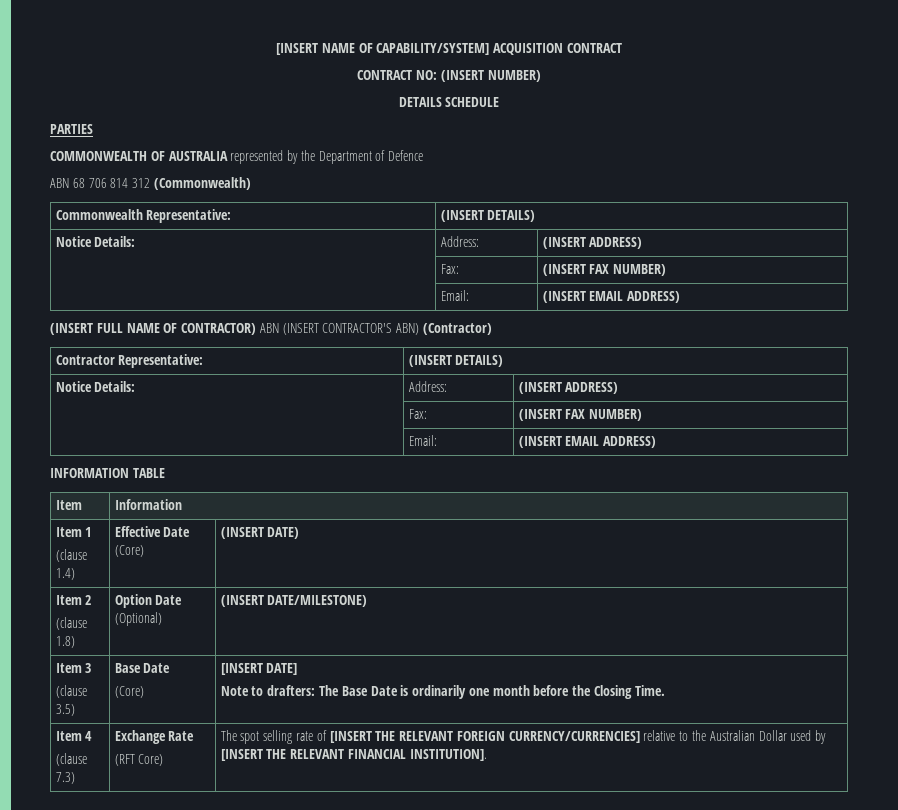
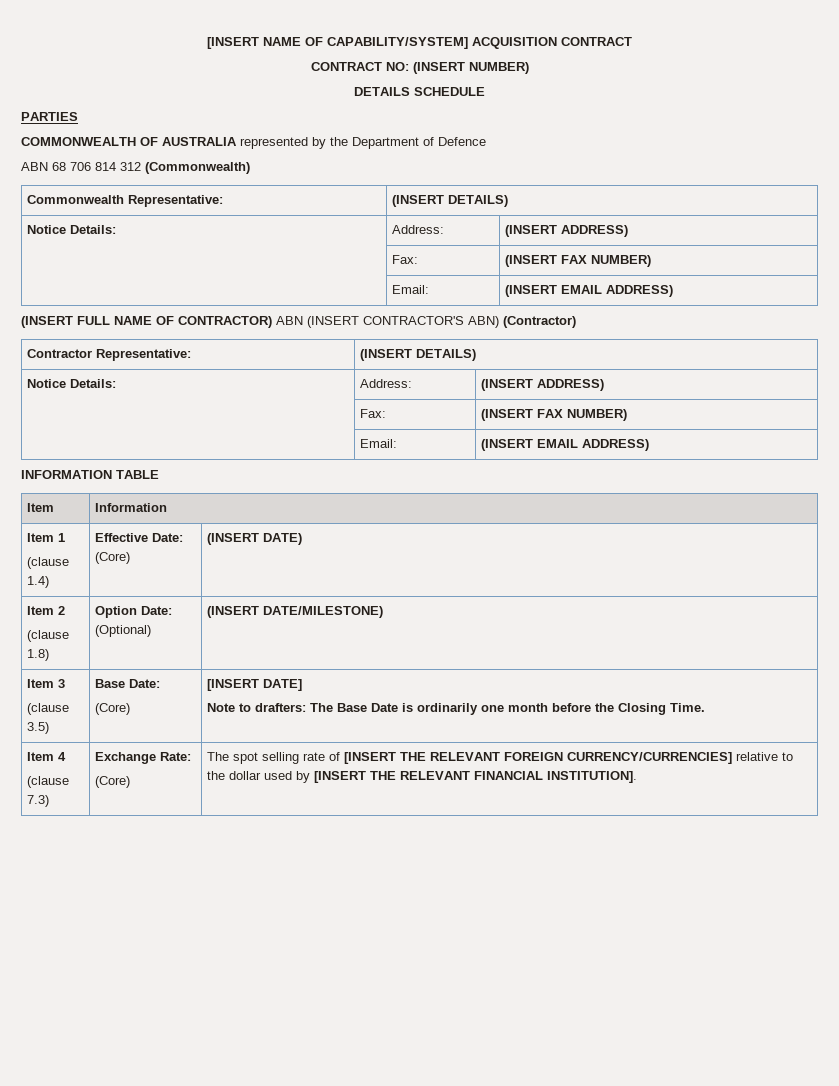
  Item | Information
  Item 1
- (clause 1.4) | Effective Date (Core) | (INSERT DATE)
+ (clause 1.4) | Effective Date: (Core) | (INSERT DATE)
  Item 2
- (clause 1.8) | Option Date (Optional) | (INSERT DATE/MILESTONE)
+ (clause 1.8) | Option Date: (Optional) | (INSERT DATE/MILESTONE)
  Item 3
- (clause 3.5) | Base Date
+ (clause 3.5) | Base Date:
  Item 4
- (clause 7.3) | Exchange Rate
- (RFT Core) | The spot selling rate of [INSERT THE RELEVANT FOREIGN CURRENCY/CURRENCIES] relative to the Australian Dollar used by [INSERT THE RELEVANT FINANCIAL INSTITUTION].
+ (clause 7.3) | Exchange Rate:
+ (Core) | The spot selling rate of [INSERT THE RELEVANT FOREIGN CURRENCY/CURRENCIES] relative to the dollar used by [INSERT THE RELEVANT FINANCIAL INSTITUTION].

